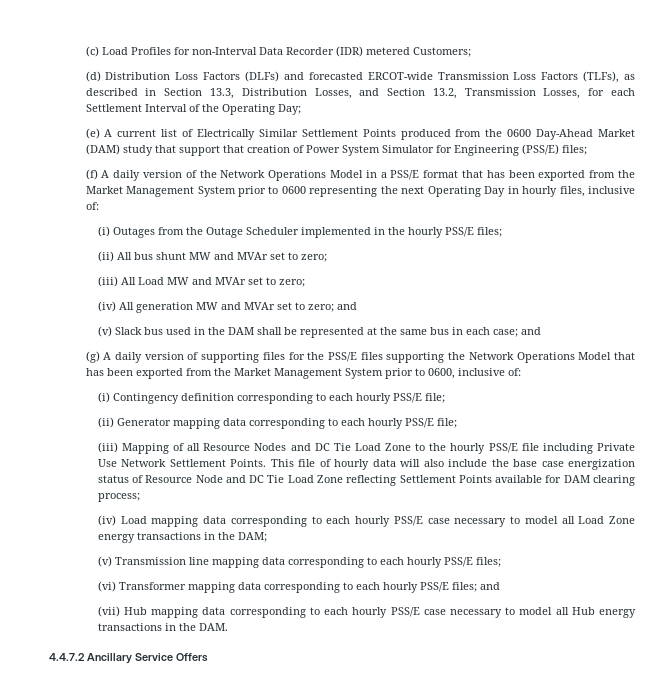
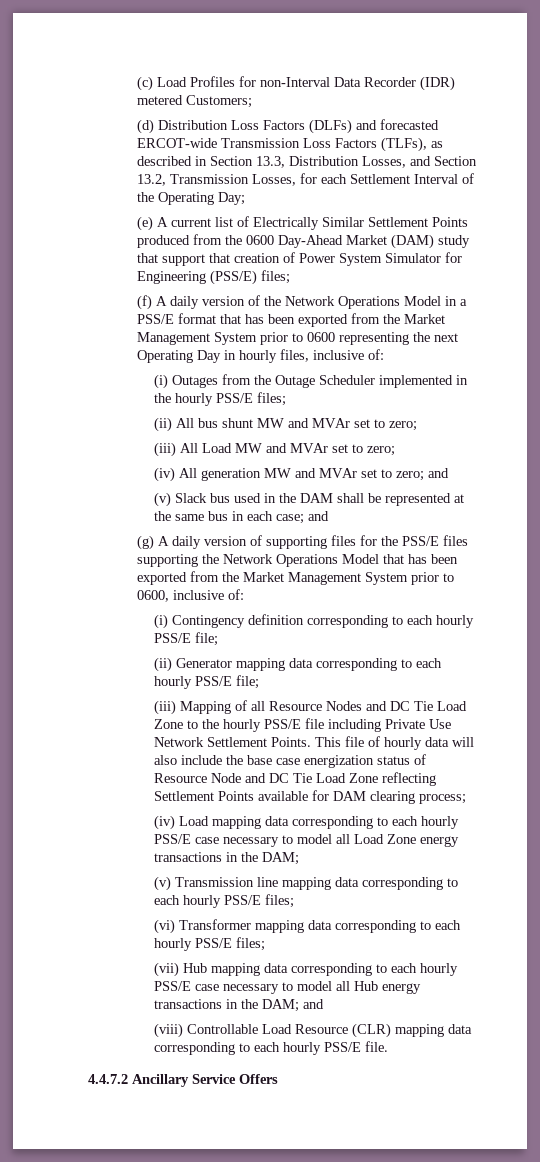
- (vi) Transformer mapping data corresponding to each hourly PSS/E files; and
+ (vi) Transformer mapping data corresponding to each hourly PSS/E files;
- (vii) Hub mapping data corresponding to each hourly PSS/E case necessary to model all Hub energy transactions in the DAM.
+ (vii) Hub mapping data corresponding to each hourly PSS/E case necessary to model all Hub energy transactions in the DAM; and
+ (viii) Controllable Load Resource (CLR) mapping data corresponding to each hourly PSS/E file.

